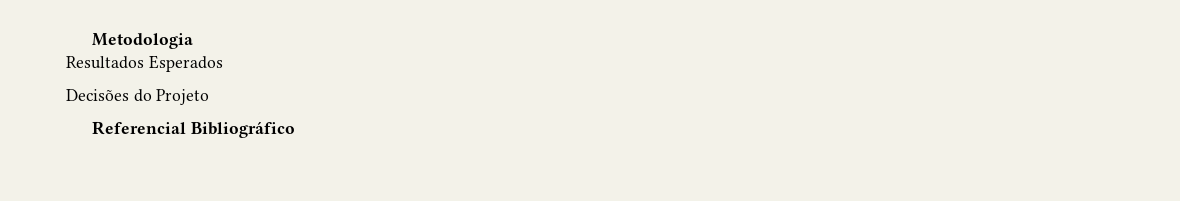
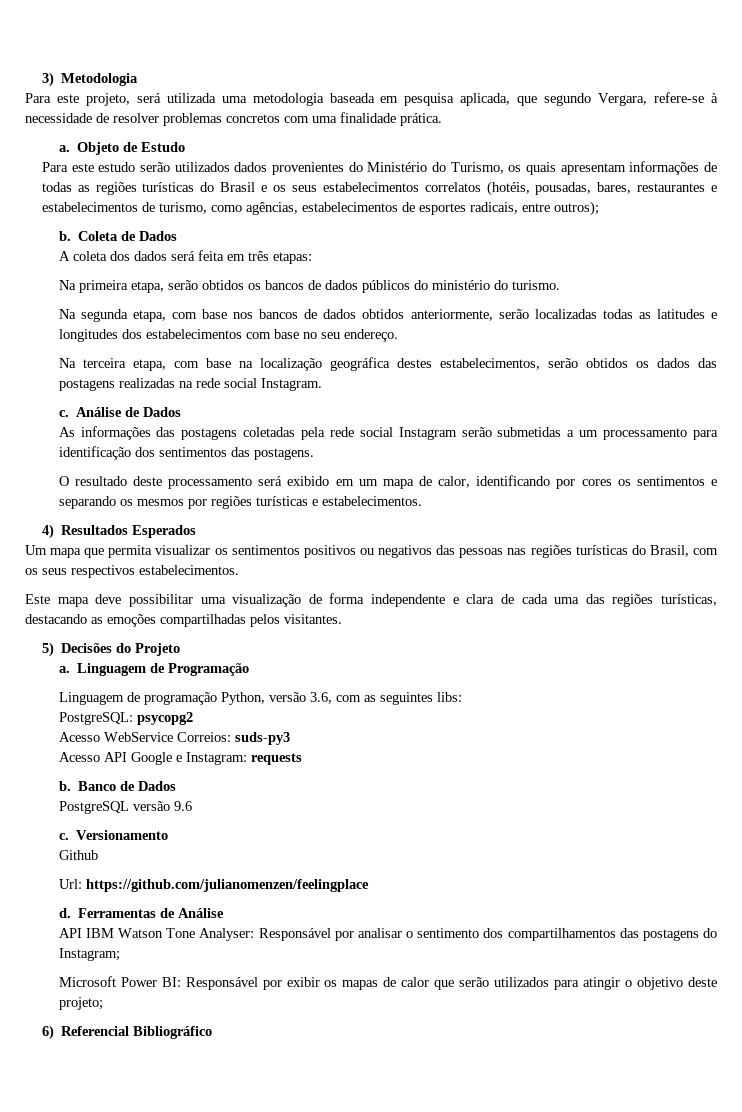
- Metodologia
+ 3) Metodologia
- Resultados Esperados
- Decisões do Projeto
- Referencial Bibliográfico
+ Para este projeto, será utilizada uma metodologia baseada em pesquisa aplicada, que segundo Vergara, refere-se à necessidade de resolver problemas concretos com uma finalidade prática.
+ a. Objeto de Estudo
+ Para este estudo serão utilizados dados provenientes do Ministério do Turismo, os quais apresentam informações de todas as regiões turísticas do Brasil e os seus estabelecimentos correlatos (hotéis, pousadas, bares, restaurantes e estabelecimentos de turismo, como agências, estabelecimentos de esportes radicais, entre outros);
+ b. Coleta de Dados
+ A coleta dos dados será feita em três etapas:
+ Na primeira etapa, serão obtidos os bancos de dados públicos do ministério do turismo.
+ Na segunda etapa, com base nos bancos de dados obtidos anteriormente, serão localizadas todas as latitudes e longitudes dos estabelecimentos com base no seu endereço.
+ Na terceira etapa, com base na localização geográfica destes estabelecimentos, serão obtidos os dados das postagens realizadas na rede social Instagram.
+ c. Análise de Dados
+ As informações das postagens coletadas pela rede social Instagram serão submetidas a um processamento para identificação dos sentimentos das postagens.
+ O resultado deste processamento será exibido em um mapa de calor, identificando por cores os sentimentos e separando os mesmos por regiões turísticas e estabelecimentos.
+ 4) Resultados Esperados
+ Um mapa que permita visualizar os sentimentos positivos ou negativos das pessoas nas regiões turísticas do Brasil, com os seus respectivos estabelecimentos.
+ Este mapa deve possibilitar uma visualização de forma independente e clara de cada uma das regiões turísticas, destacando as emoções compartilhadas pelos visitantes.
+ 5) Decisões do Projeto
+ a. Linguagem de Programação
+ Linguagem de programação Python, versão 3.6, com as seguintes libs:
+ PostgreSQL: psycopg2
+ Acesso WebService Correios: suds-py3
+ Acesso API Google e Instagram: requests
+ b. Banco de Dados
+ PostgreSQL versão 9.6
+ c. Versionamento
+ Github
+ Url: https://github.com/julianomenzen/feelingplace
+ d. Ferramentas de Análise
+ API IBM Watson Tone Analyser: Responsável por analisar o sentimento dos compartilhamentos das postagens do Instagram;
+ Microsoft Power BI: Responsável por exibir os mapas de calor que serão utilizados para atingir o objetivo deste projeto;
+ 6) Referencial Bibliográfico

